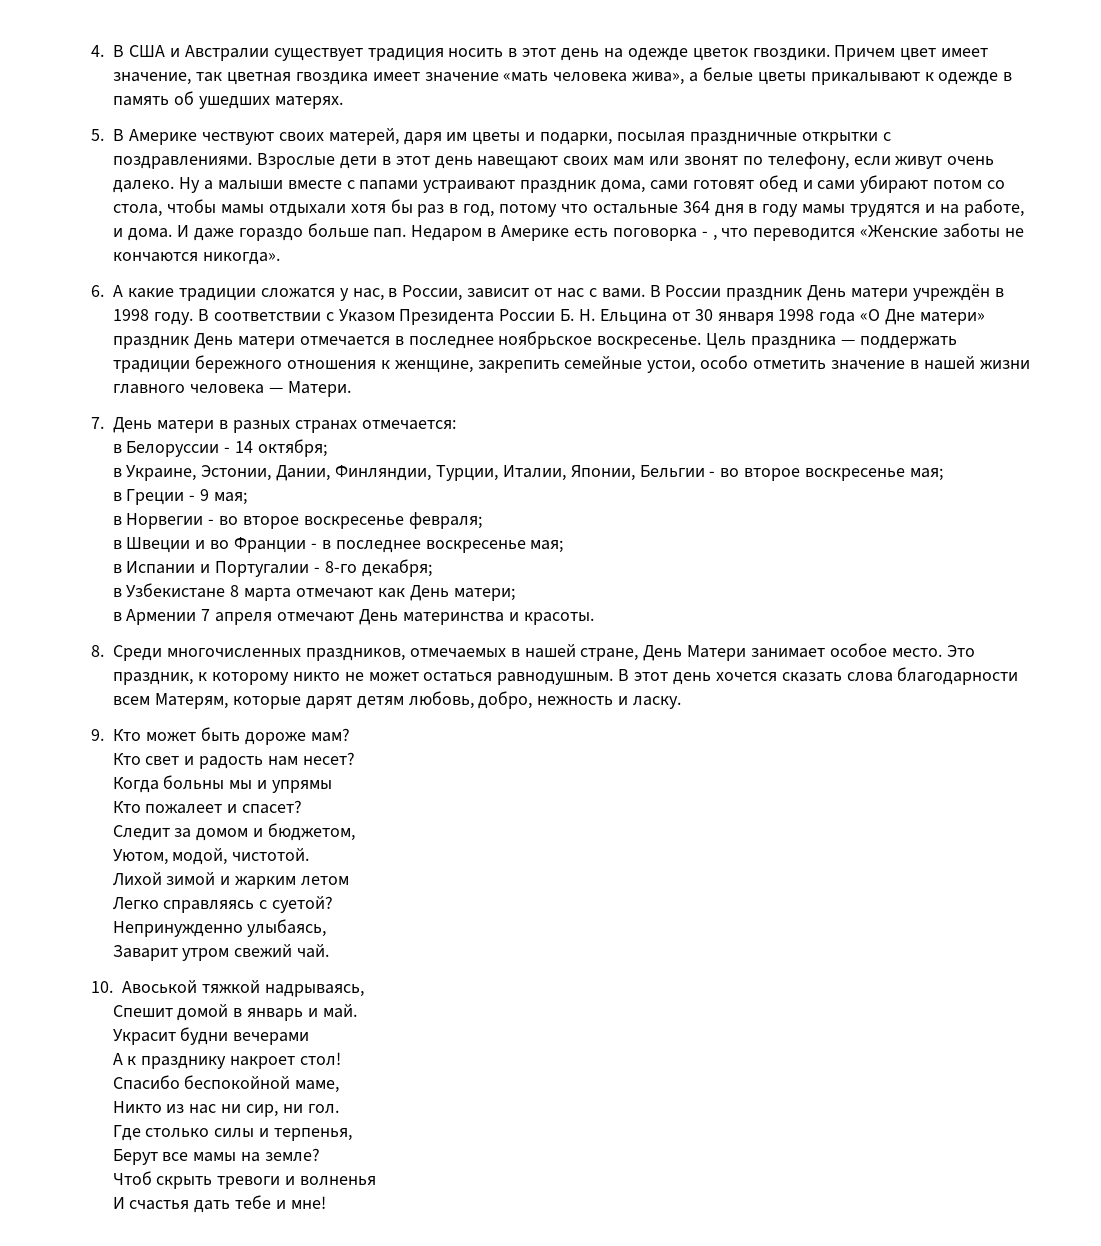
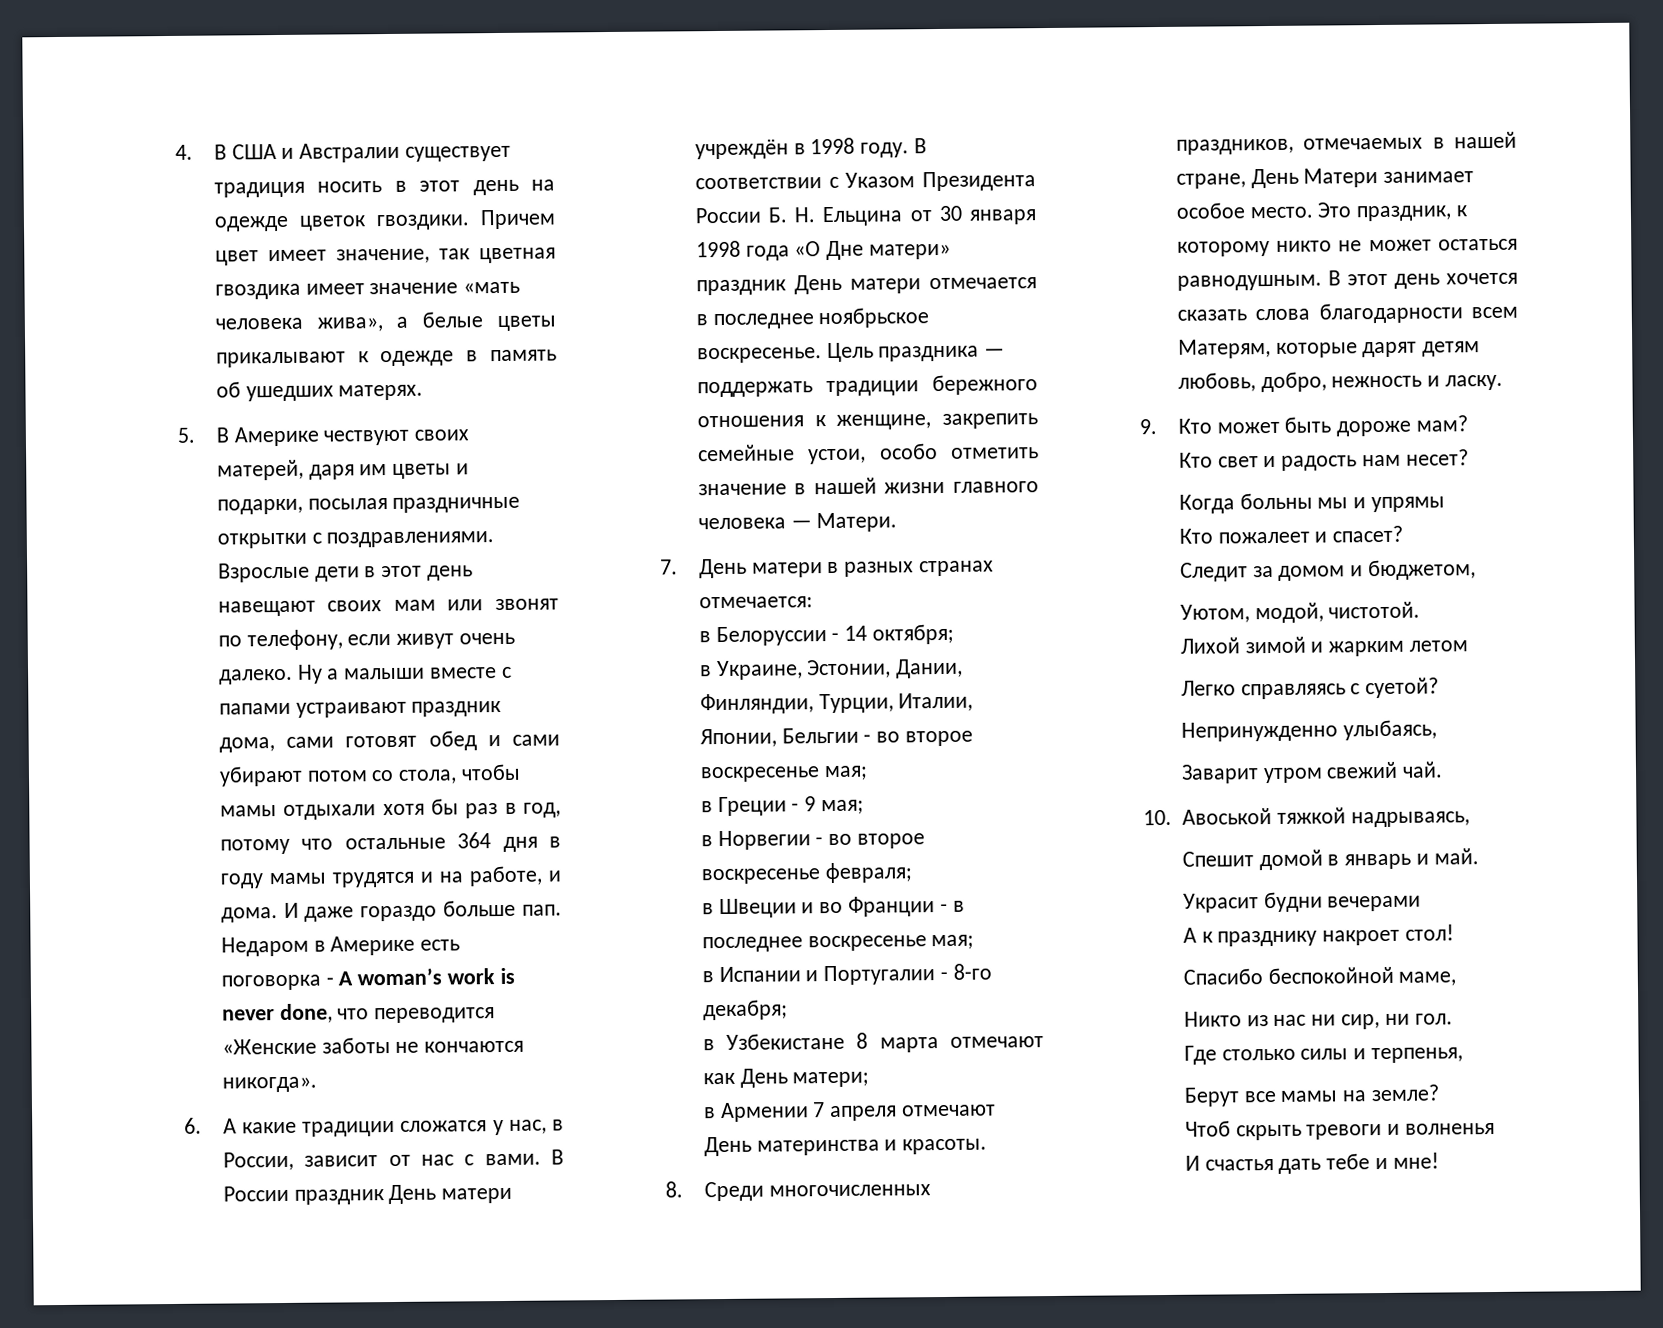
- Недаром в Америке есть поговорка - , что переводится «Женские заботы не кончаются никогда».
+ Недаром в Америке есть поговорка - A woman’s work is never done, что переводится «Женские заботы не кончаются никогда».

